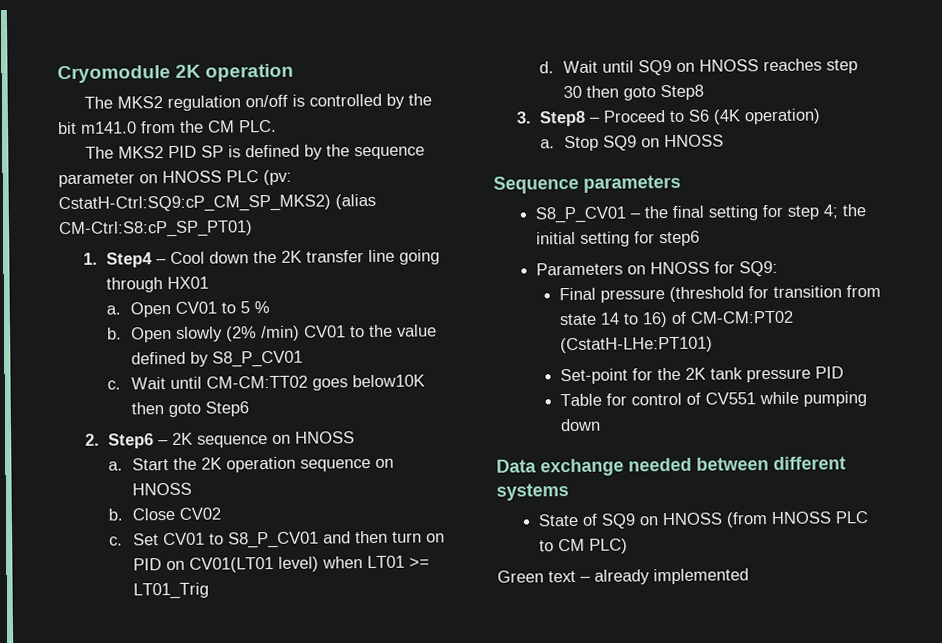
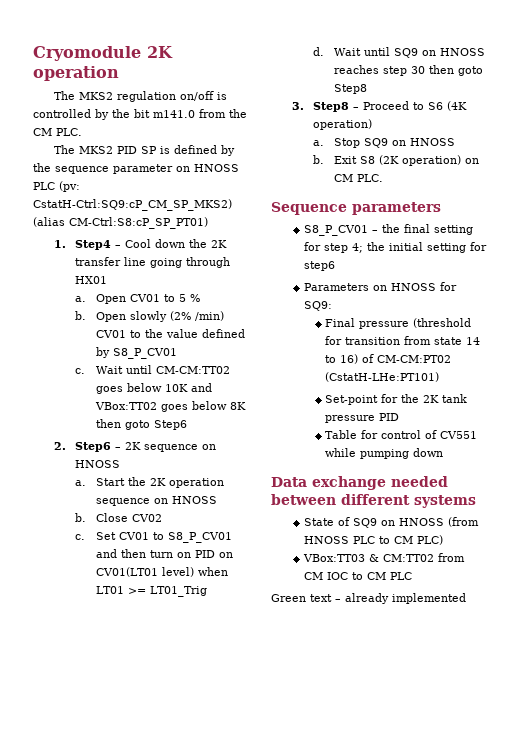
- Wait until CM-CM:TT02 goes below10K then goto Step6
+ Wait until CM-CM:TT02 goes below 10K and VBox:TT02 goes below 8K then goto Step6
+ b. Exit S8 (2K operation) on CM PLC.
+ VBox:TT03 & CM:TT02 from CM IOC to CM PLC

